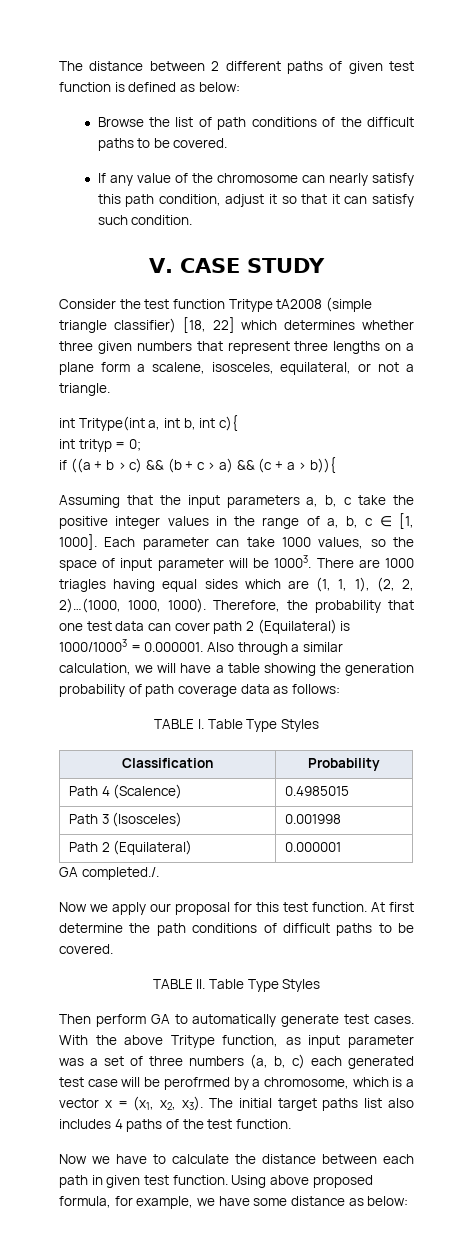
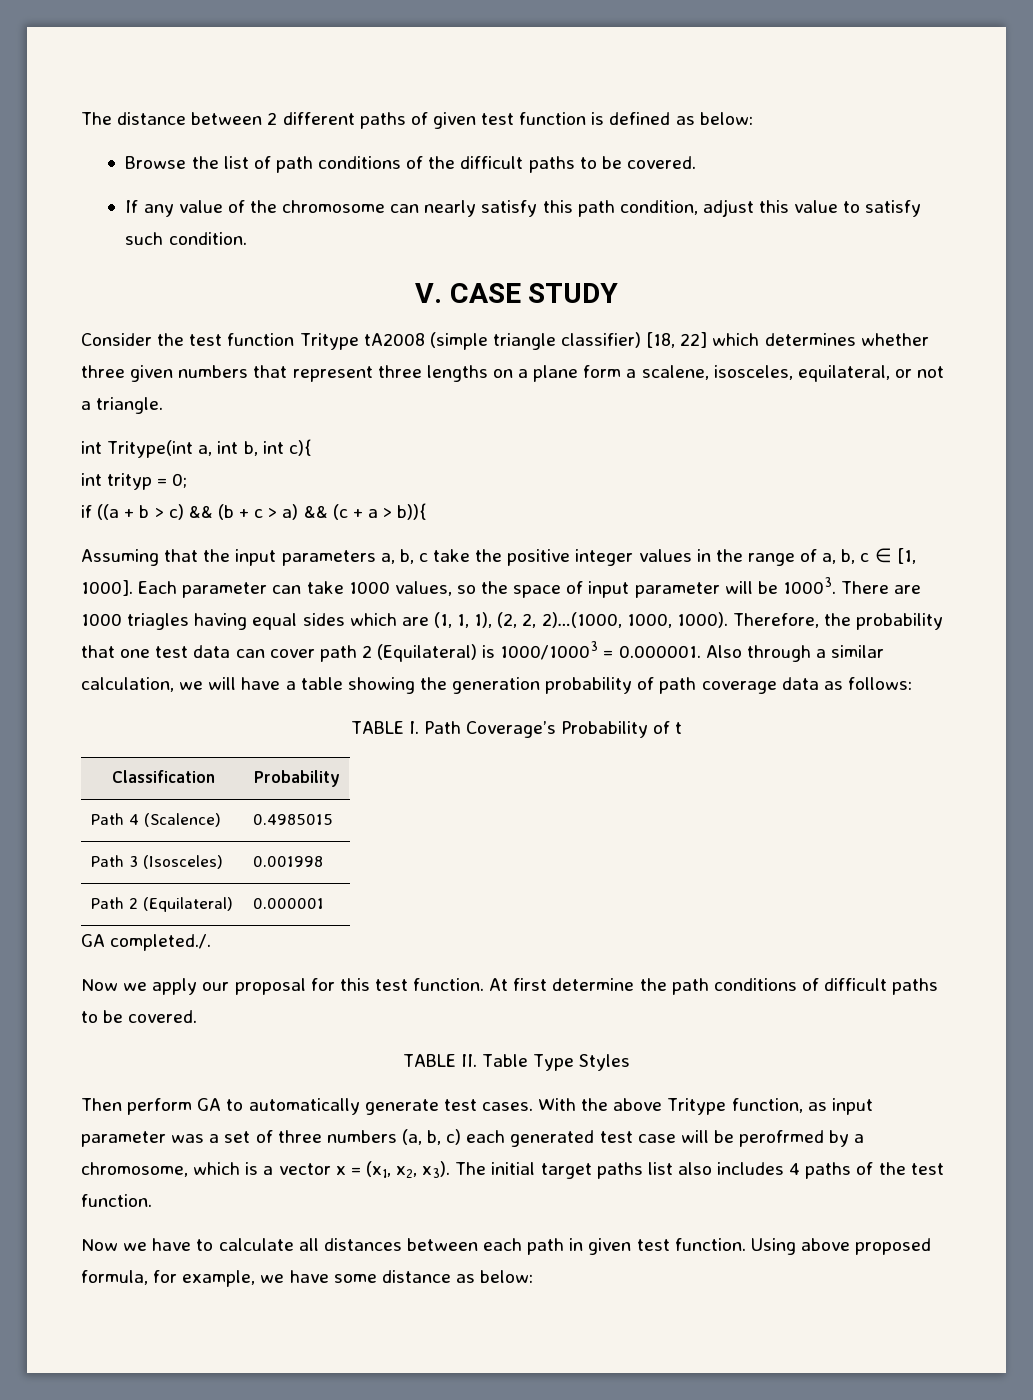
- If any value of the chromosome can nearly satisfy this path condition, adjust it so that it can satisfy such condition.
+ If any value of the chromosome can nearly satisfy this path condition, adjust this value to satisfy such condition.
- TABLE I. Table Type Styles
+ TABLE I. Path Coverage’s Probability of t
- Now we have to calculate the distance between each path in given test function.
+ Now we have to calculate all distances between each path in given test function.

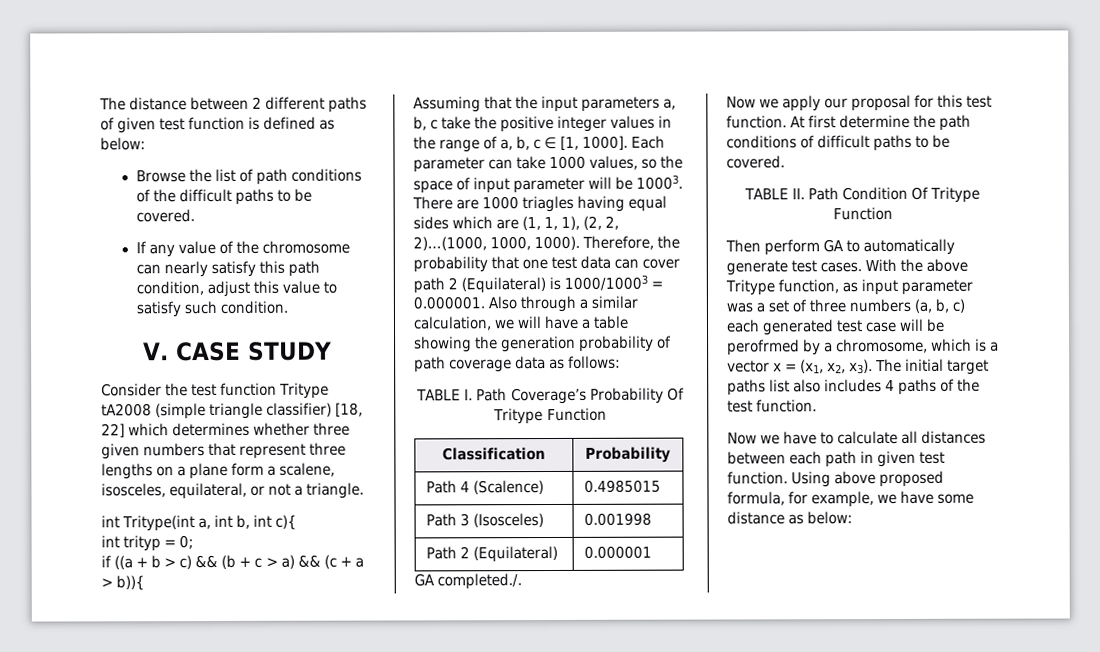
- TABLE I. Path Coverage’s Probability of t
+ TABLE I. Path Coverage’s Probability Of Tritype Function
- TABLE II. Table Type Styles
+ TABLE II. Path Condition Of Tritype Function

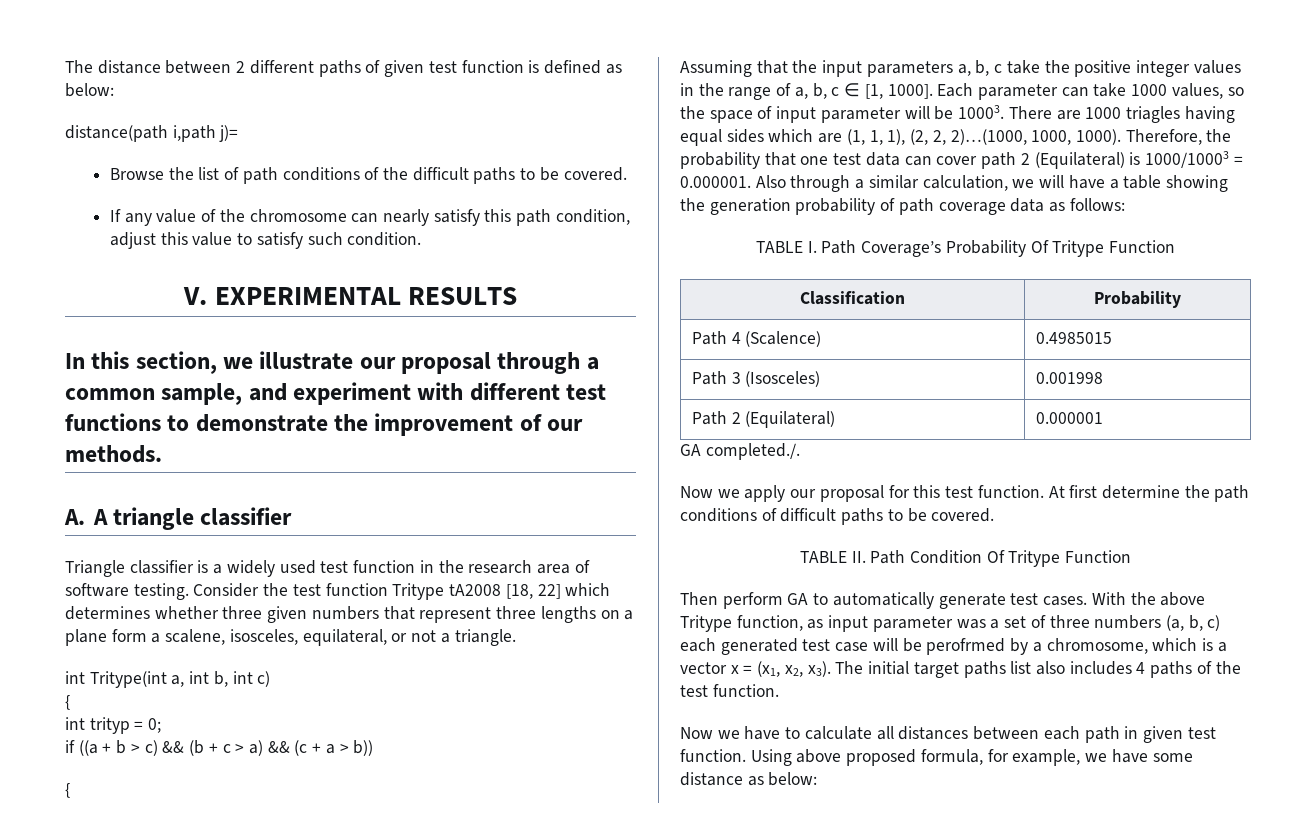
+ distance(path i,path j)=
- V. CASE STUDY
- Consider the test function Tritype tA2008 (simple triangle classifier) [18, 22] which determines whether three given numbers that represent three lengths on a plane form a scalene, isosceles, equilateral, or not a triangle.
+ V. EXPERIMENTAL RESULTS
+ In this section, we illustrate our proposal through a common sample, and experiment with different test functions to demonstrate the improvement of our methods.
+ A. A triangle classifier
+ Triangle classifier is a widely used test function in the research area of software testing. Consider the test function Tritype tA2008 [18, 22] which determines whether three given numbers that represent three lengths on a plane form a scalene, isosceles, equilateral, or not a triangle.
- int Tritype(int a, int b, int c){
+ int Tritype(int a, int b, int c)
+ {
- if ((a + b > c) && (b + c > a) && (c + a > b)){
+ if ((a + b > c) && (b + c > a) && (c + a > b))
+ {

